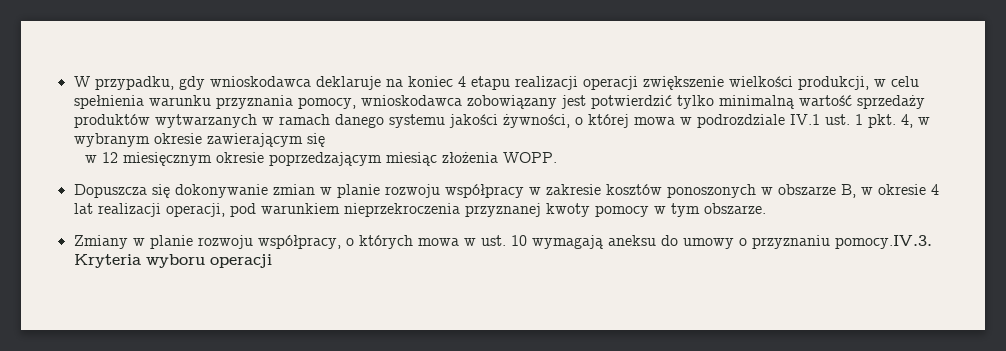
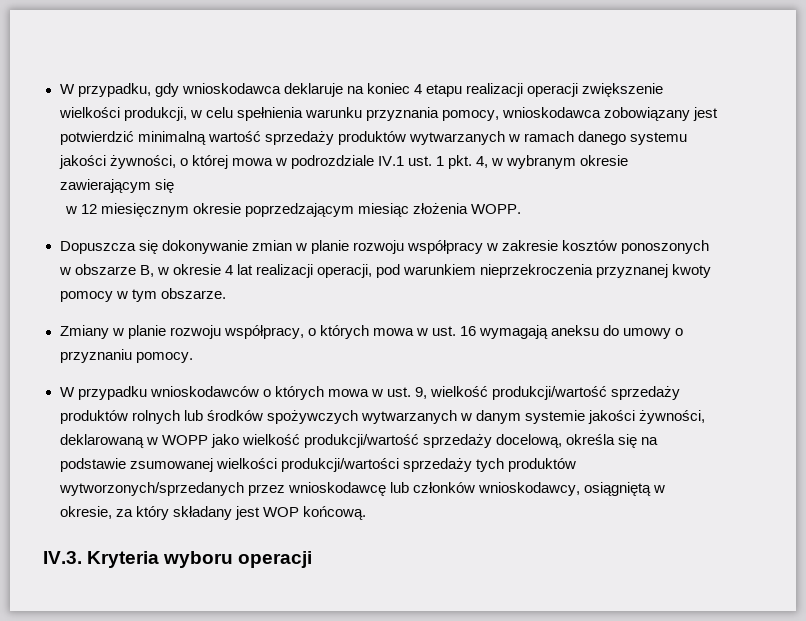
- W przypadku, gdy wnioskodawca deklaruje na koniec 4 etapu realizacji operacji zwiększenie wielkości produkcji, w celu spełnienia warunku przyznania pomocy, wnioskodawca zobowiązany jest potwierdzić tylko minimalną wartość sprzedaży produktów wytwarzanych w ramach danego systemu jakości żywności, o której mowa w podrozdziale IV.1 ust. 1 pkt. 4, w wybranym okresie zawierającym się
+ W przypadku, gdy wnioskodawca deklaruje na koniec 4 etapu realizacji operacji zwiększenie wielkości produkcji, w celu spełnienia warunku przyznania pomocy, wnioskodawca zobowiązany jest potwierdzić minimalną wartość sprzedaży produktów wytwarzanych w ramach danego systemu jakości żywności, o której mowa w podrozdziale IV.1 ust. 1 pkt. 4, w wybranym okresie zawierającym się
- Zmiany w planie rozwoju współpracy, o których mowa w ust. 10 wymagają aneksu do umowy o przyznaniu pomocy.IV.3. Kryteria wyboru operacji
+ Zmiany w planie rozwoju współpracy, o których mowa w ust. 16 wymagają aneksu do umowy o przyznaniu pomocy.
+ W przypadku wnioskodawców o których mowa w ust. 9, wielkość produkcji/wartość sprzedaży produktów rolnych lub środków spożywczych wytwarzanych w danym systemie jakości żywności, deklarowaną w WOPP jako wielkość produkcji/wartość sprzedaży docelową, określa się na podstawie zsumowanej wielkości produkcji/wartości sprzedaży tych produktów wytworzonych/sprzedanych przez wnioskodawcę lub członków wnioskodawcy, osiągniętą w okresie, za który składany jest WOP końcową.
+ IV.3. Kryteria wyboru operacji

